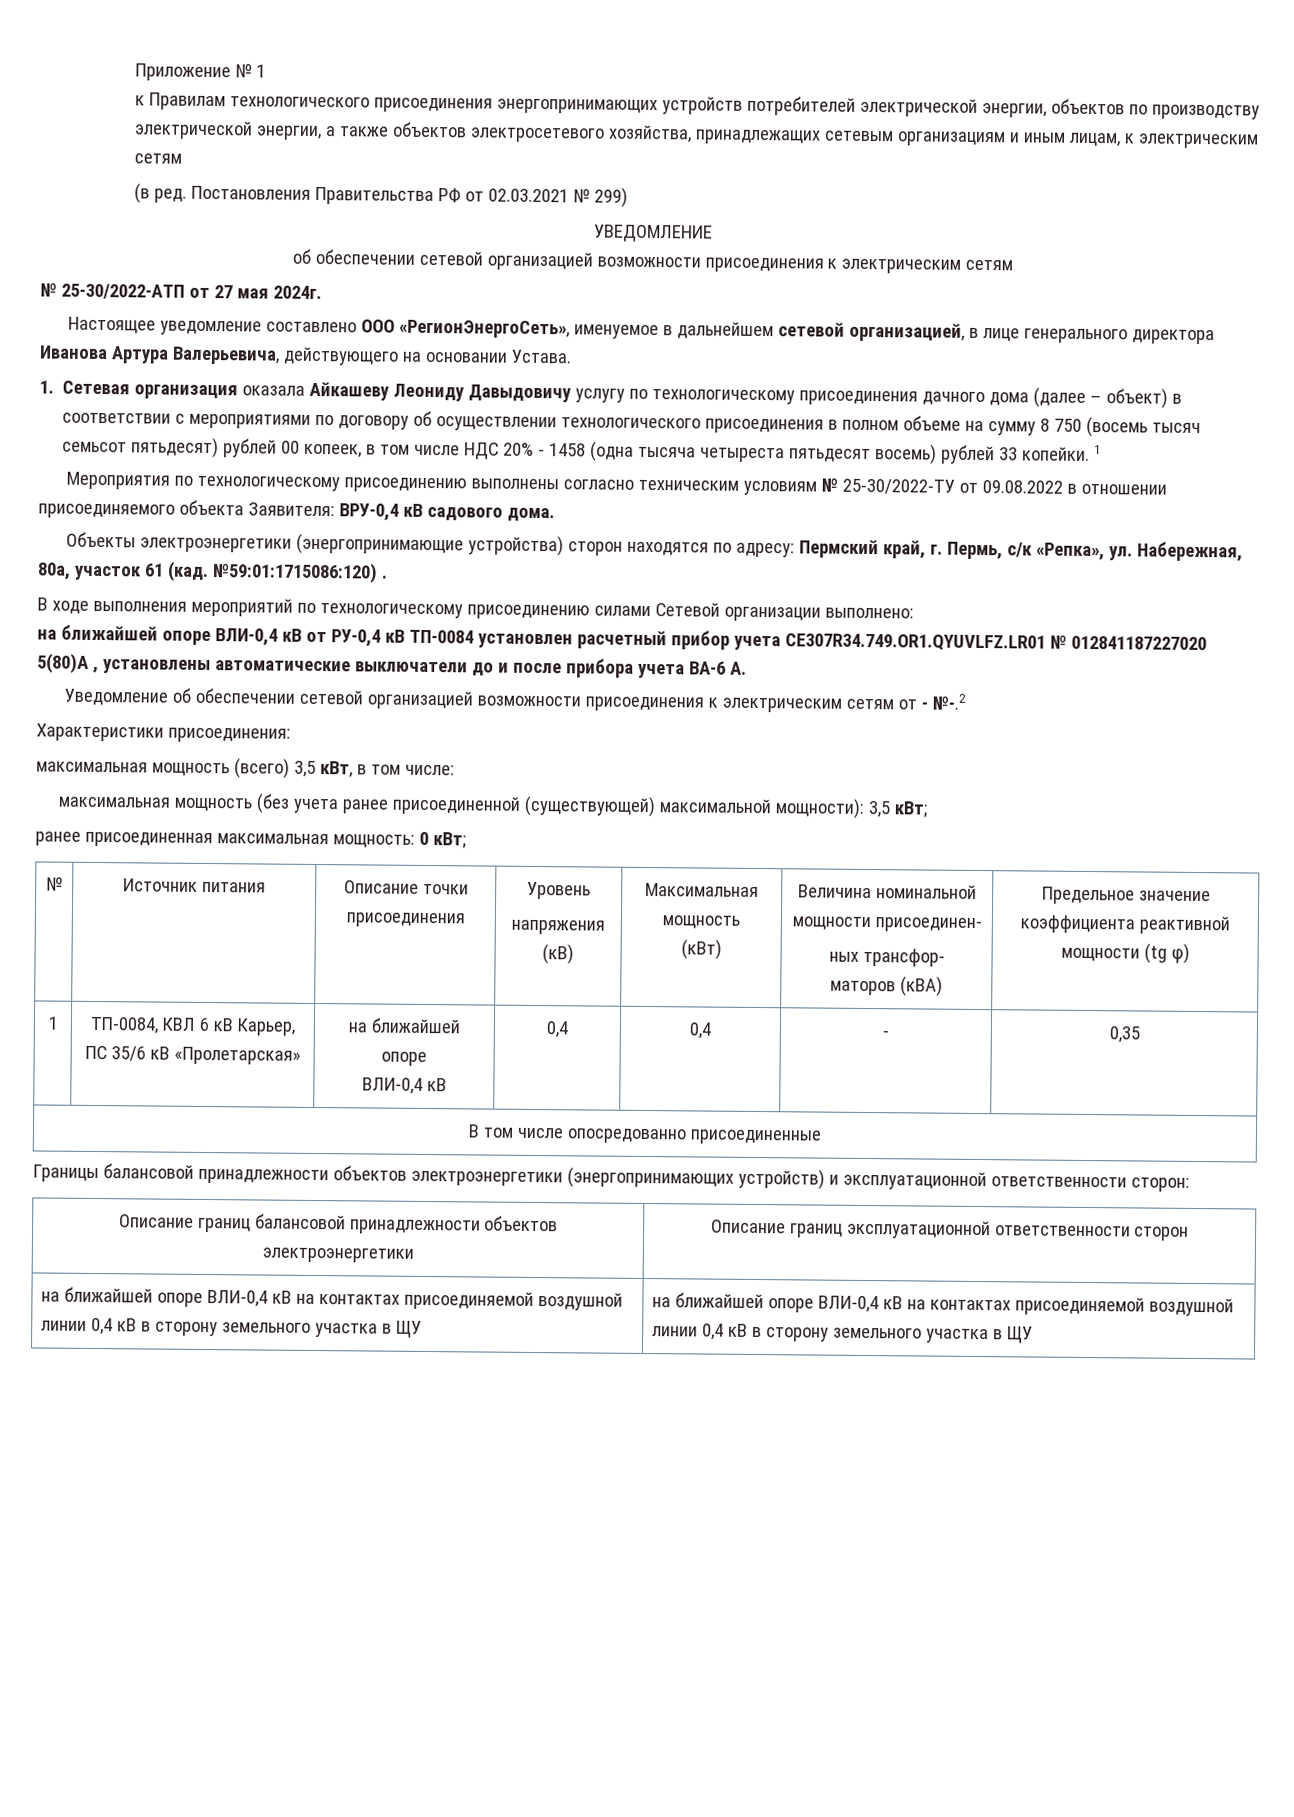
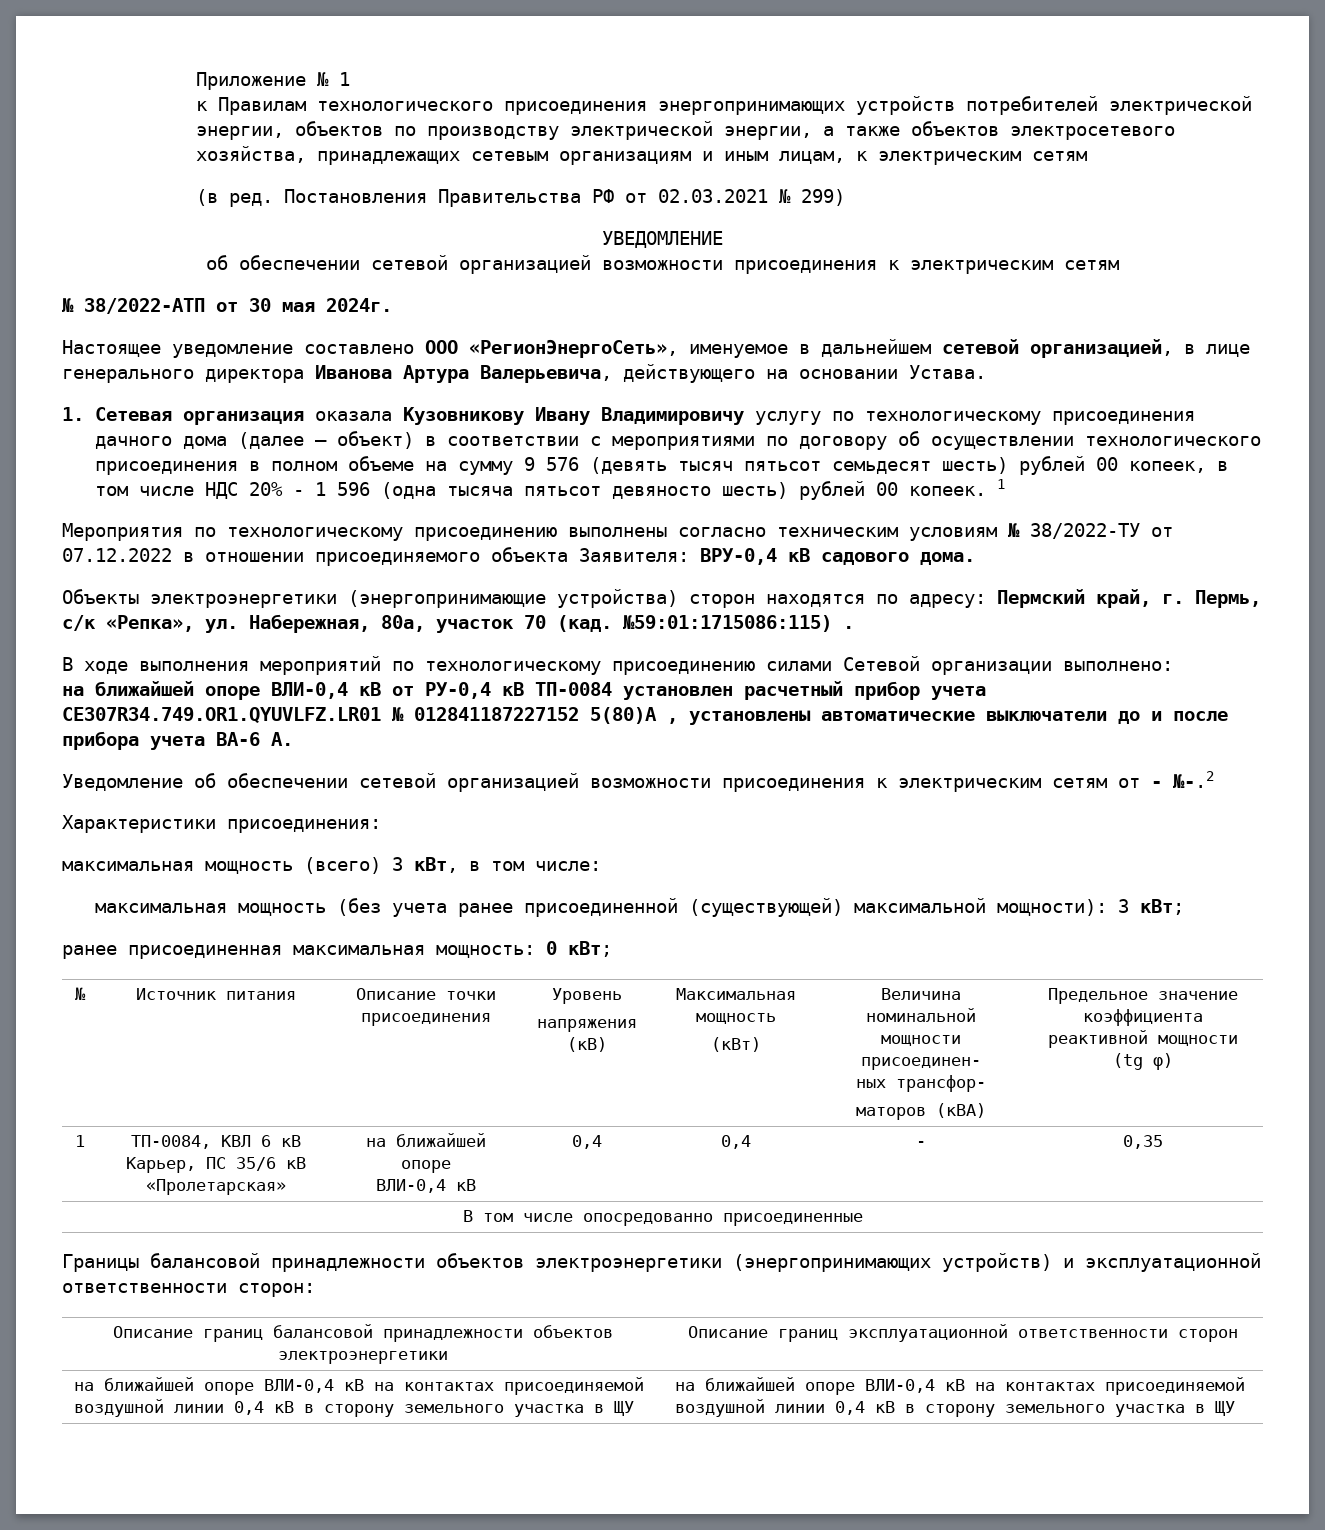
- № 25-30/2022-АТП от 27 мая 2024г.
+ № 38/2022-АТП от 30 мая 2024г.
- 1. Сетевая организация оказала Айкашеву Леониду Давыдовичу услугу по технологическому присоединения дачного дома (далее – объект) в соответствии с мероприятиями по договору об осуществлении технологического присоединения в полном объеме на сумму 8 750 (восемь тысяч семьсот пятьдесят) рублей 00 копеек, в том числе НДС 20% - 1458 (одна тысяча четыреста пятьдесят восемь) рублей 33 копейки.
+ 1. Сетевая организация оказала Кузовникову Ивану Владимировичу услугу по технологическому присоединения дачного дома (далее – объект) в соответствии с мероприятиями по договору об осуществлении технологического присоединения в полном объеме на сумму 9 576 (девять тысяч пятьсот семьдесят шесть) рублей 00 копеек, в том числе НДС 20% - 1 596 (одна тысяча пятьсот девяносто шесть) рублей 00 копеек.
- Мероприятия по технологическому присоединению выполнены согласно техническим условиям № 25-30/2022-ТУ от 09.08.2022 в отношении присоединяемого объекта Заявителя: ВРУ-0,4 кВ садового дома.
+ Мероприятия по технологическому присоединению выполнены согласно техническим условиям № 38/2022-ТУ от 07.12.2022 в отношении присоединяемого объекта Заявителя: ВРУ-0,4 кВ садового дома.
- Объекты электроэнергетики (энергопринимающие устройства) сторон находятся по адресу: Пермский край, г. Пермь, с/к «Репка», ул. Набережная, 80а, участок 61 (кад. №59:01:1715086:120) .
+ Объекты электроэнергетики (энергопринимающие устройства) сторон находятся по адресу: Пермский край, г. Пермь, с/к «Репка», ул. Набережная, 80а, участок 70 (кад. №59:01:1715086:115) .
- на ближайшей опоре ВЛИ-0,4 кВ от РУ-0,4 кВ ТП-0084 установлен расчетный прибор учета СЕ307R34.749.OR1.QYUVLFZ.LR01 № 012841187227020 5(80)А , установлены автоматические выключатели до и после прибора учета ВА-6 А.
+ на ближайшей опоре ВЛИ-0,4 кВ от РУ-0,4 кВ ТП-0084 установлен расчетный прибор учета СЕ307R34.749.OR1.QYUVLFZ.LR01 № 012841187227152 5(80)А , установлены автоматические выключатели до и после прибора учета ВА-6 А.
- максимальная мощность (всего) 3,5 кВт, в том числе:
+ максимальная мощность (всего) 3 кВт, в том числе:
- максимальная мощность (без учета ранее присоединенной (существующей) максимальной мощности): 3,5 кВт;
+ максимальная мощность (без учета ранее присоединенной (существующей) максимальной мощности): 3 кВт;

